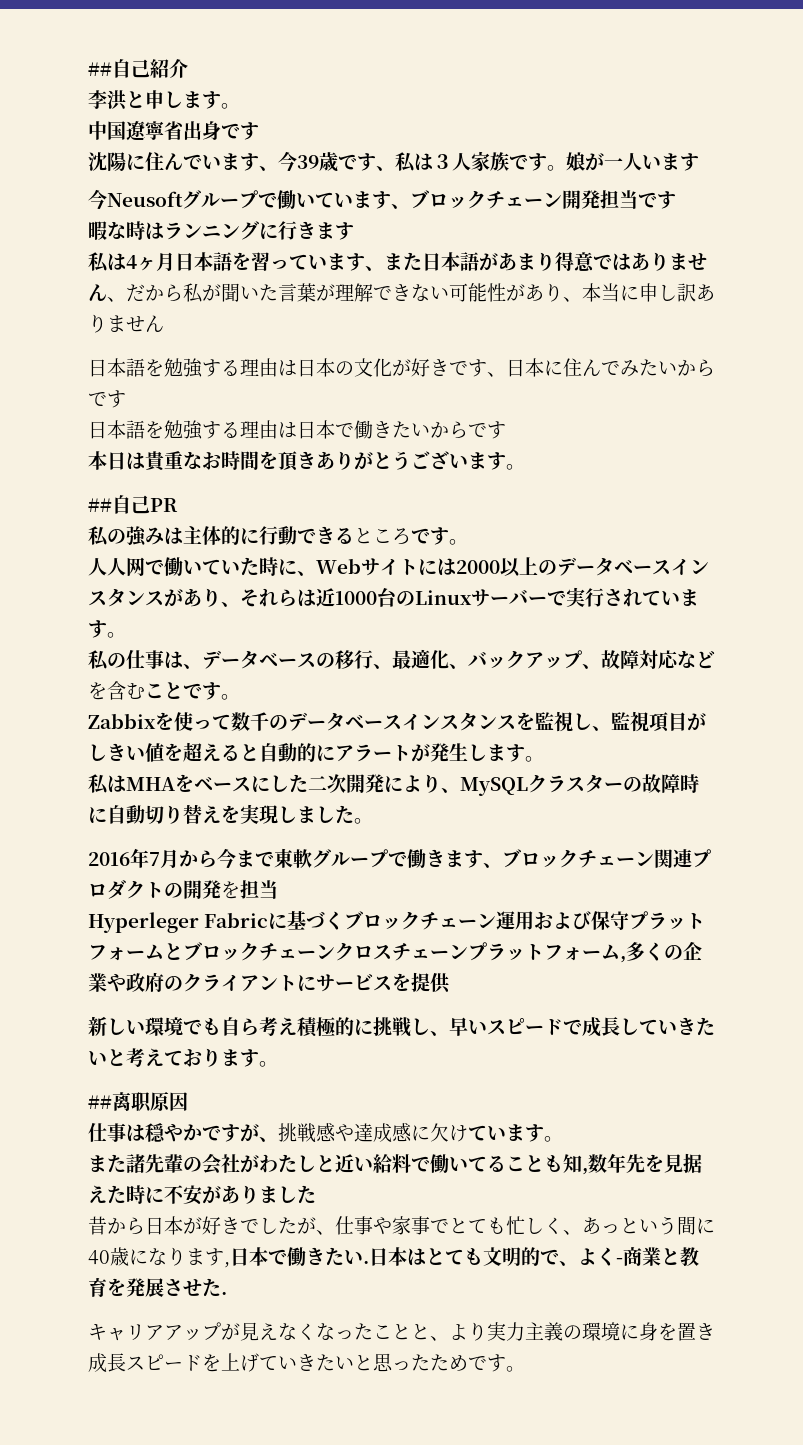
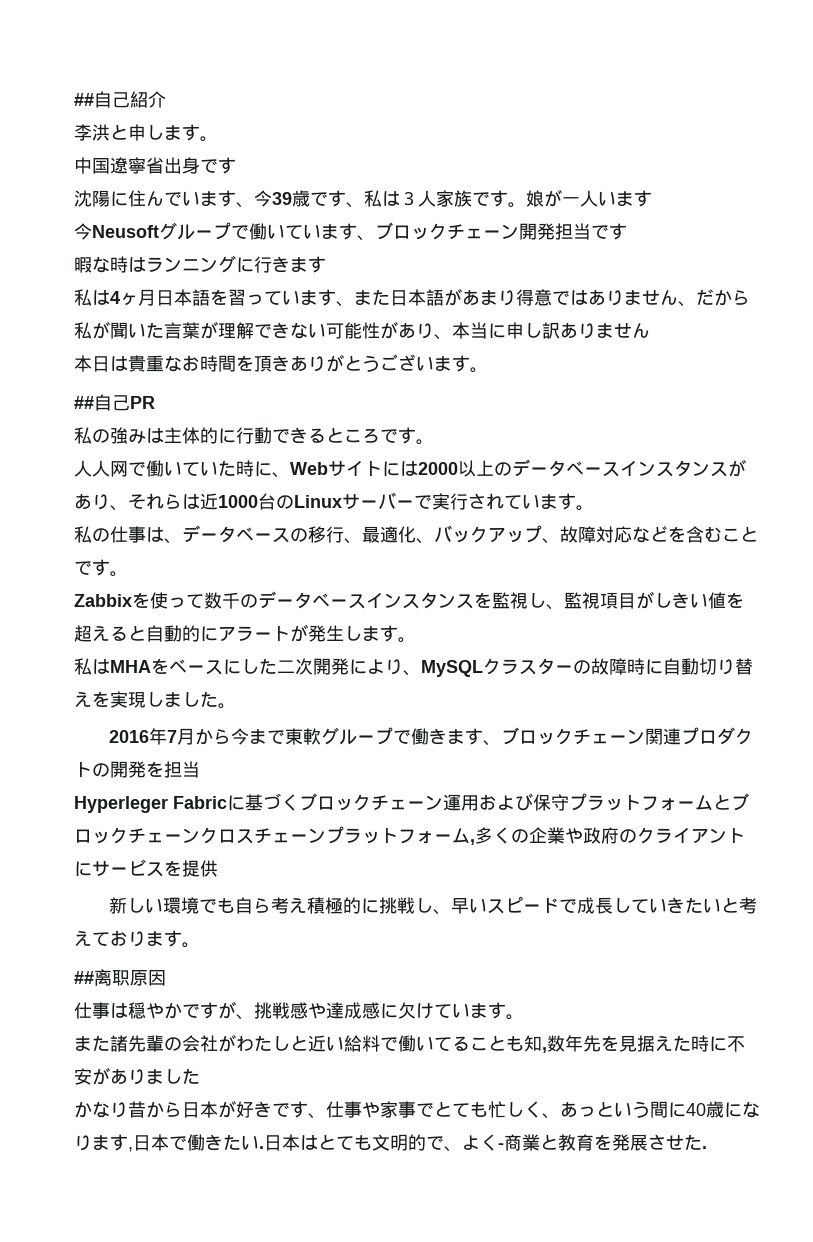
- 日本語を勉強する理由は日本の文化が好きです、日本に住んでみたいからです
- 日本語を勉強する理由は日本で働きたいからです
- 昔から日本が好きでしたが、仕事や家事でとても忙しく、あっという間に40歳になります,日本で働きたい.
+ かなり昔から日本が好きです、仕事や家事でとても忙しく、あっという間に40歳になります,日本で働きたい.
- キャリアアップが見えなくなったことと、より実力主義の環境に身を置き成長スピードを上げていきたいと思ったためです。

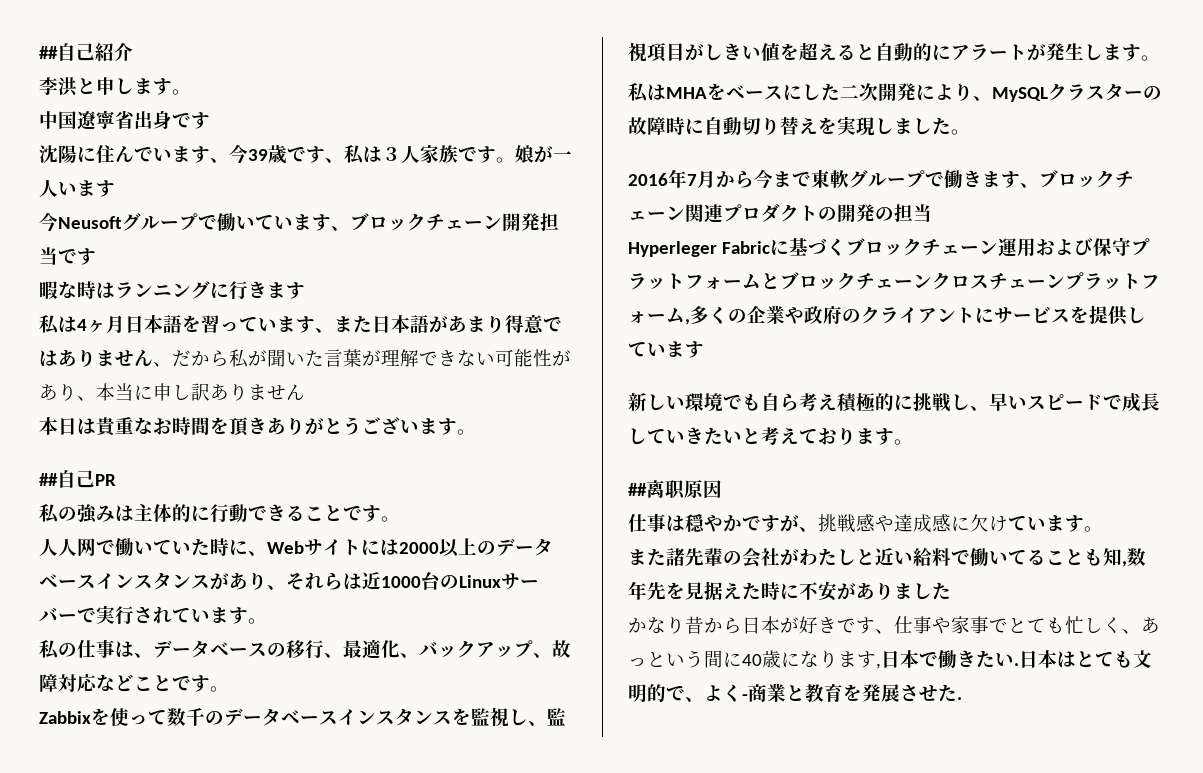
- 私の強みは主体的に行動できるところです。
+ 私の強みは主体的に行動できることです。
- 私の仕事は、データベースの移行、最適化、バックアップ、故障対応などを含むことです。
+ 私の仕事は、データベースの移行、最適化、バックアップ、故障対応などことです。
- 2016年7月から今まで東軟グループで働きます、ブロックチェーン関連プロダクトの開発を担当
+ 2016年7月から今まで東軟グループで働きます、ブロックチェーン関連プロダクトの開発の担当
- Hyperleger Fabricに基づくブロックチェーン運用および保守プラットフォームとブロックチェーンクロスチェーンプラットフォーム,多くの企業や政府のクライアントにサービスを提供
+ Hyperleger Fabricに基づくブロックチェーン運用および保守プラットフォームとブロックチェーンクロスチェーンプラットフォーム,多くの企業や政府のクライアントにサービスを提供しています

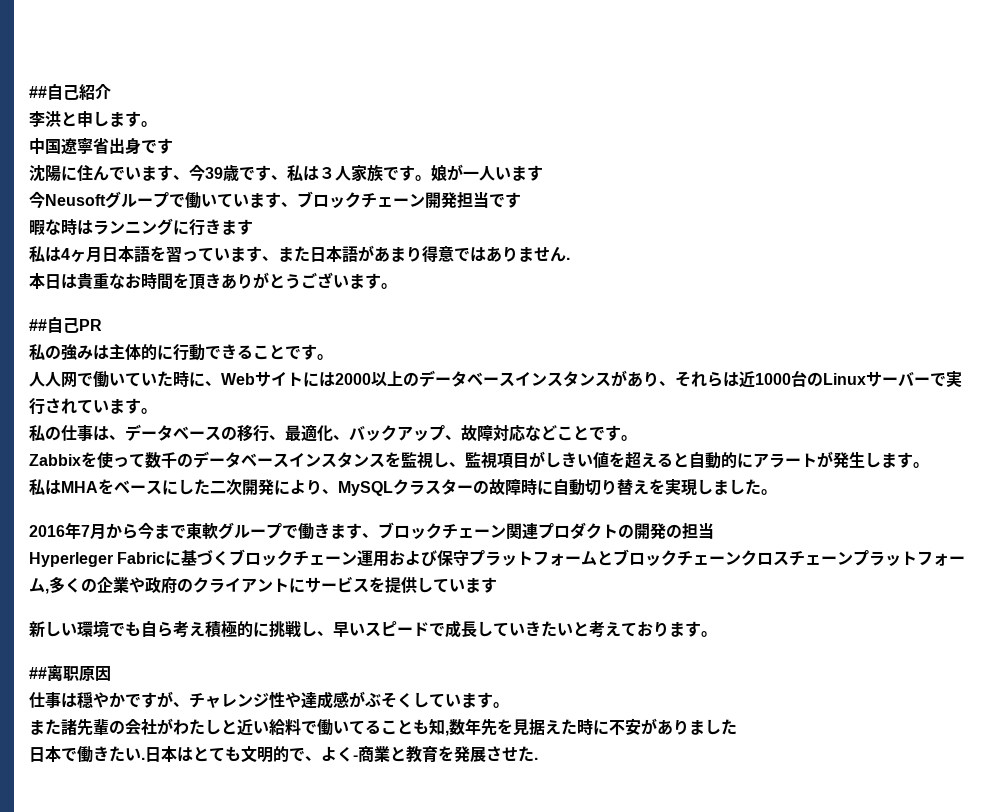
- 私は4ヶ月日本語を習っています、また日本語があまり得意ではありません、だから私が聞いた言葉が理解できない可能性があり、本当に申し訳ありません
+ 私は4ヶ月日本語を習っています、また日本語があまり得意ではありません.
- 仕事は穏やかですが、挑戦感や達成感に欠けています。
+ 仕事は穏やかですが、チャレンジ性や達成感がぶそくしています。
- かなり昔から日本が好きです、仕事や家事でとても忙しく、あっという間に40歳になります,日本で働きたい.
+ 日本で働きたい.

